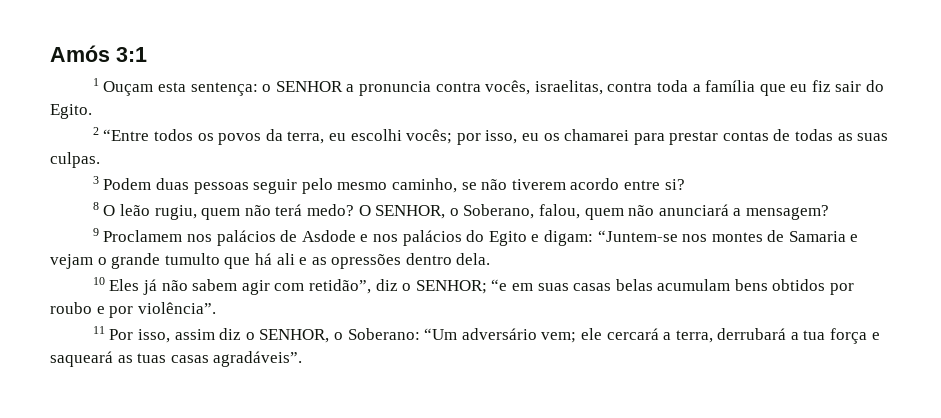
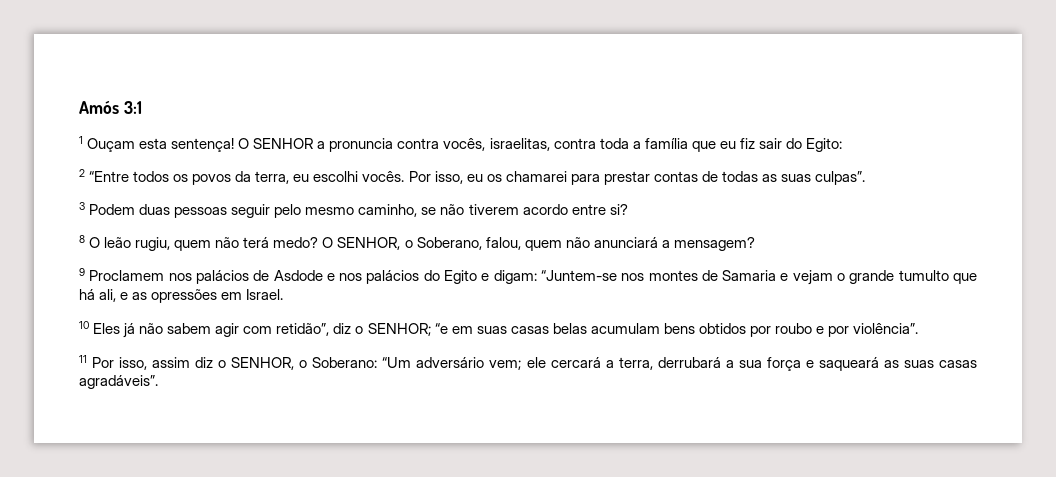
- 1 Ouçam esta sentença: o SENHOR a pronuncia contra vocês, israelitas, contra toda a família que eu fiz sair do Egito.
+ 1 Ouçam esta sentença! O SENHOR a pronuncia contra vocês, israelitas, contra toda a família que eu fiz sair do Egito:
- 2 “Entre todos os povos da terra, eu escolhi vocês; por isso, eu os chamarei para prestar contas de todas as suas culpas.
+ 2 “Entre todos os povos da terra, eu escolhi vocês. Por isso, eu os chamarei para prestar contas de todas as suas culpas”.
- 9 Proclamem nos palácios de Asdode e nos palácios do Egito e digam: “Juntem-se nos montes de Samaria e vejam o grande tumulto que há ali e as opressões dentro dela.
+ 9 Proclamem nos palácios de Asdode e nos palácios do Egito e digam: “Juntem-se nos montes de Samaria e vejam o grande tumulto que há ali, e as opressões em Israel.
- 11 Por isso, assim diz o SENHOR, o Soberano: “Um adversário vem; ele cercará a terra, derrubará a tua força e saqueará as tuas casas agradáveis”.
+ 11 Por isso, assim diz o SENHOR, o Soberano: “Um adversário vem; ele cercará a terra, derrubará a sua força e saqueará as suas casas agradáveis”.

